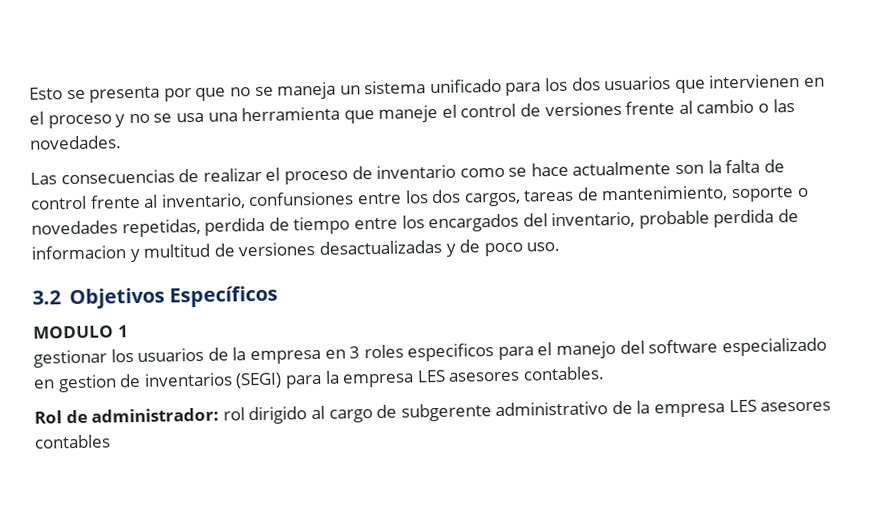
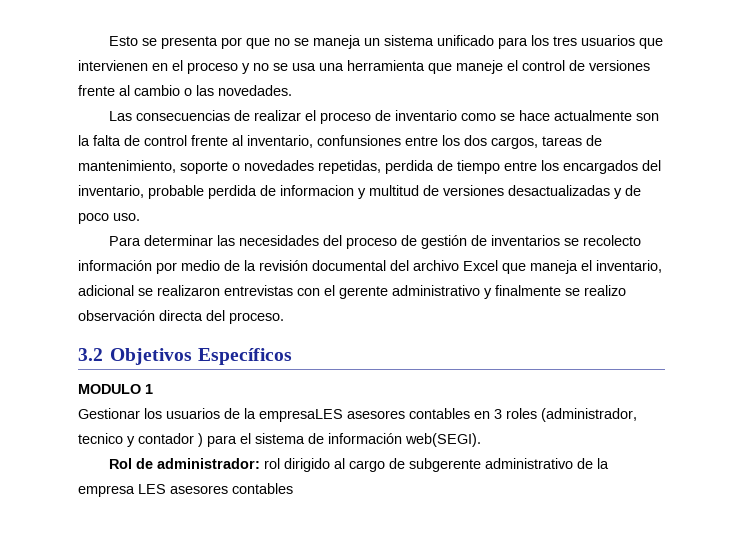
- Esto se presenta por que no se maneja un sistema unificado para los dos usuarios que intervienen en el proceso y no se usa una herramienta que maneje el control de versiones frente al cambio o las novedades.
+ Esto se presenta por que no se maneja un sistema unificado para los tres usuarios que intervienen en el proceso y no se usa una herramienta que maneje el control de versiones frente al cambio o las novedades.
+ Para determinar las necesidades del proceso de gestión de inventarios se recolecto información por medio de la revisión documental del archivo Excel que maneja el inventario, adicional se realizaron entrevistas con el gerente administrativo y finalmente se realizo observación directa del proceso.
- gestionar los usuarios de la empresa en 3 roles especificos para el manejo del software especializado en gestion de inventarios (SEGI) para la empresa LES asesores contables.
+ Gestionar los usuarios de la empresaLES asesores contables en 3 roles (administrador, tecnico y contador ) para el sistema de información web(SEGI).

